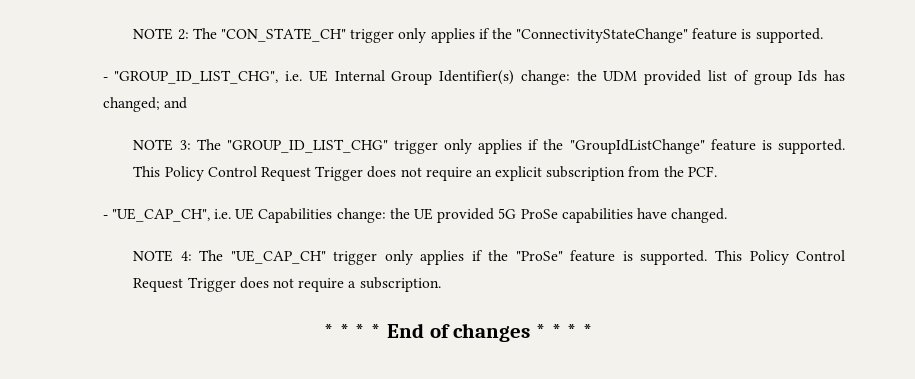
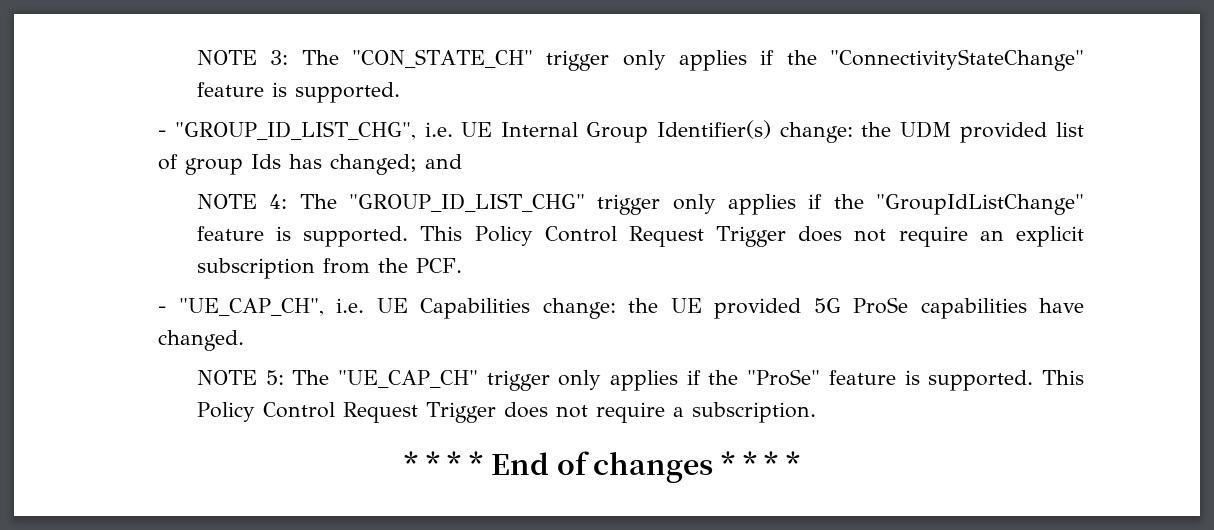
- NOTE 2: The "CON_STATE_CH" trigger only applies if the "ConnectivityStateChange" feature is supported.
+ NOTE 3: The "CON_STATE_CH" trigger only applies if the "ConnectivityStateChange" feature is supported.
- NOTE 3: The "GROUP_ID_LIST_CHG" trigger only applies if the "GroupIdListChange" feature is supported.
+ NOTE 4: The "GROUP_ID_LIST_CHG" trigger only applies if the "GroupIdListChange" feature is supported.
- NOTE 4: The "UE_CAP_CH" trigger only applies if the "ProSe" feature is supported.
+ NOTE 5: The "UE_CAP_CH" trigger only applies if the "ProSe" feature is supported.

